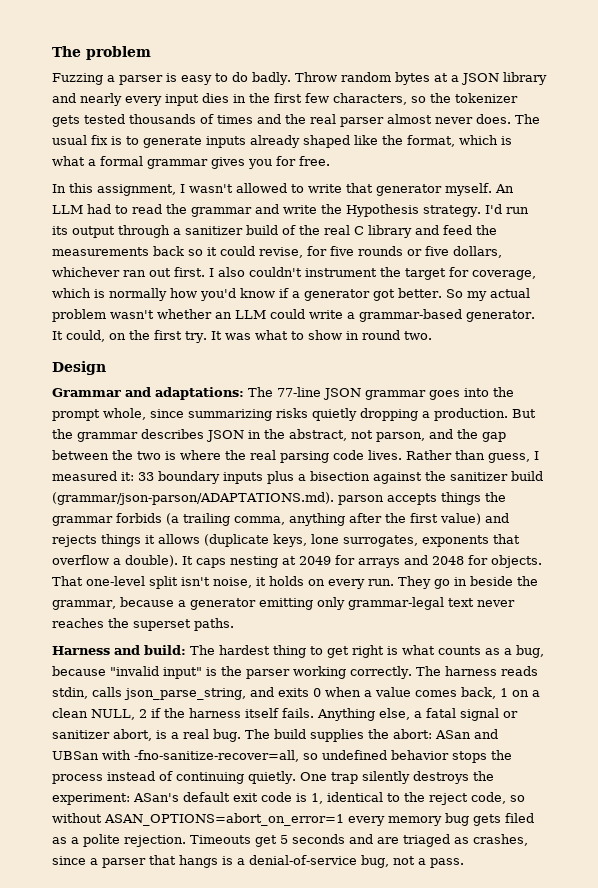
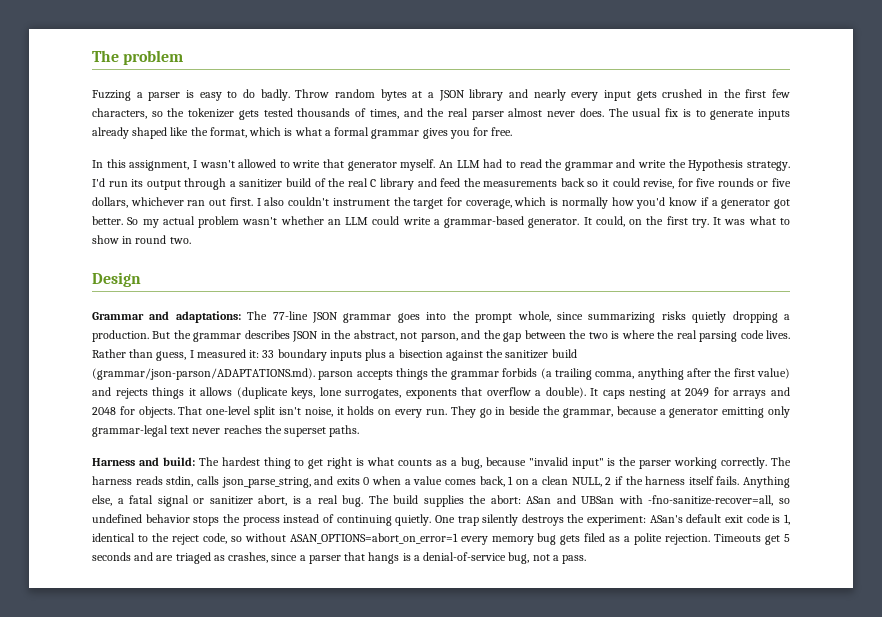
- Throw random bytes at a JSON library and nearly every input dies in the first few characters, so the tokenizer gets tested thousands of times and the real parser almost never does.
+ Throw random bytes at a JSON library and nearly every input gets crushed in the first few characters, so the tokenizer gets tested thousands of times, and the real parser almost never does.

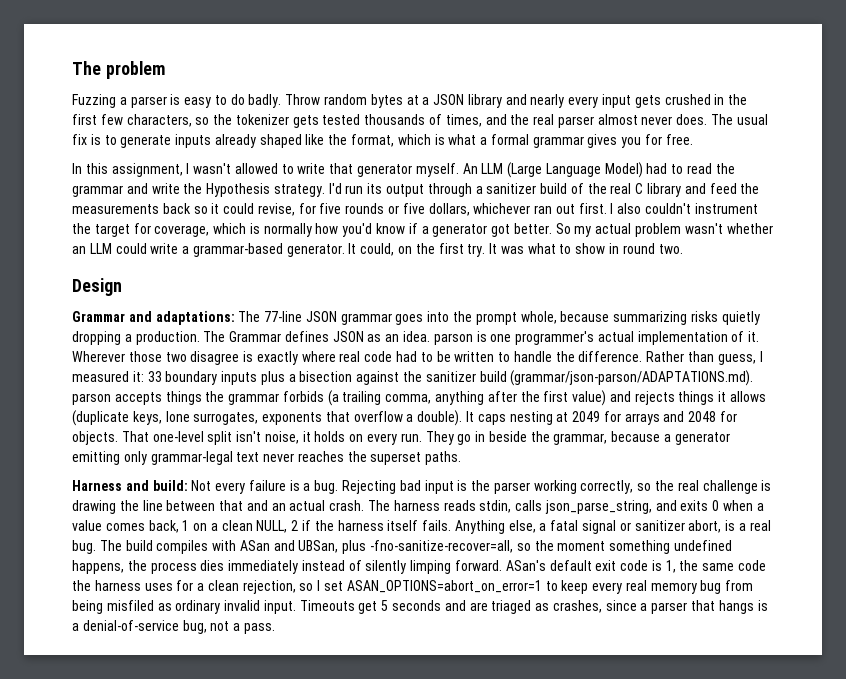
- An LLM had to read the grammar and write the Hypothesis strategy.
+ An LLM (Large Language Model) had to read the grammar and write the Hypothesis strategy.
- Grammar and adaptations: The 77-line JSON grammar goes into the prompt whole, since summarizing risks quietly dropping a production.
+ Grammar and adaptations: The 77-line JSON grammar goes into the prompt whole, because summarizing risks quietly dropping a production.
- But the grammar describes JSON in the abstract, not parson, and the gap between the two is where the real parsing code lives.
+ The Grammar defines JSON as an idea. parson is one programmer's actual implementation of it. Wherever those two disagree is exactly where real code had to be written to handle the difference.
- Harness and build: The hardest thing to get right is what counts as a bug, because "invalid input" is the parser working correctly.
+ Harness and build: Not every failure is a bug. Rejecting bad input is the parser working correctly, so the real challenge is drawing the line between that and an actual crash.
- The build supplies the abort: ASan and UBSan with -fno-sanitize-recover=all, so undefined behavior stops the process instead of continuing quietly. One trap silently destroys the experiment: ASan's default exit code is 1, identical to the reject code, so without ASAN_OPTIONS=abort_on_error=1 every memory bug gets filed as a polite rejection.
+ The build compiles with ASan and UBSan, plus -fno-sanitize-recover=all, so the moment something undefined happens, the process dies immediately instead of silently limping forward. ASan's default exit code is 1, the same code the harness uses for a clean rejection, so I set ASAN_OPTIONS=abort_on_error=1 to keep every real memory bug from being misfiled as ordinary invalid input.

